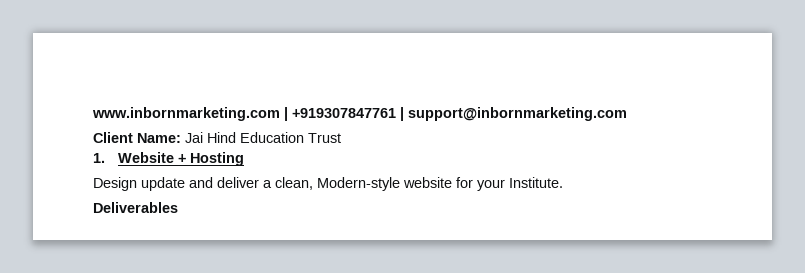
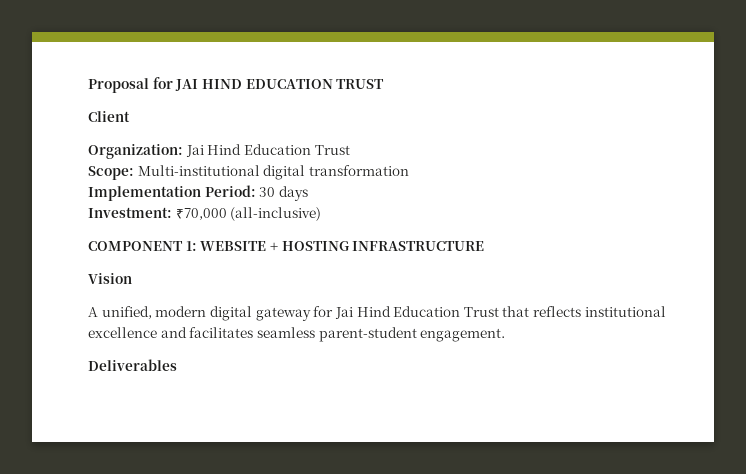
- www.inbornmarketing.com | +919307847761 | support@inbornmarketing.com
+ Proposal for JAI HIND EDUCATION TRUST
- Client Name: Jai Hind Education Trust
+ Client
+ Organization: Jai Hind Education Trust
- 1. Website + Hosting
- Design update and deliver a clean, Modern-style website for your Institute.
+ Scope: Multi-institutional digital transformation
+ Implementation Period: 30 days
+ Investment: ₹70,000 (all-inclusive)
+ COMPONENT 1: WEBSITE + HOSTING INFRASTRUCTURE
+ Vision
+ A unified, modern digital gateway for Jai Hind Education Trust that reflects institutional excellence and facilitates seamless parent-student engagement.

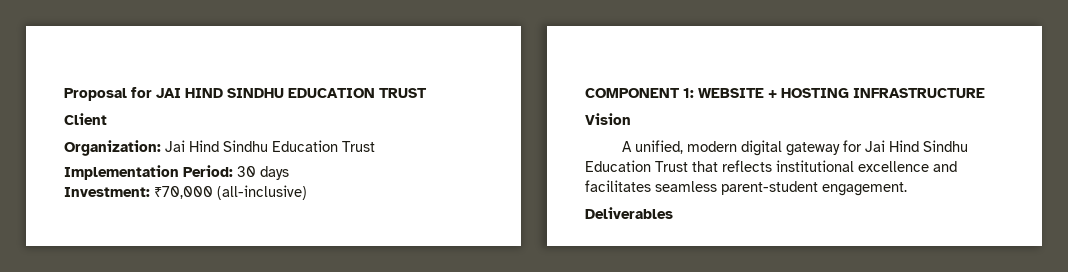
- Proposal for JAI HIND EDUCATION TRUST
+ Proposal for JAI HIND SINDHU EDUCATION TRUST
- Organization: Jai Hind Education Trust
- Scope: Multi-institutional digital transformation
+ Organization: Jai Hind Sindhu Education Trust
- A unified, modern digital gateway for Jai Hind Education Trust that reflects institutional excellence and facilitates seamless parent-student engagement.
+ A unified, modern digital gateway for Jai Hind Sindhu Education Trust that reflects institutional excellence and facilitates seamless parent-student engagement.

